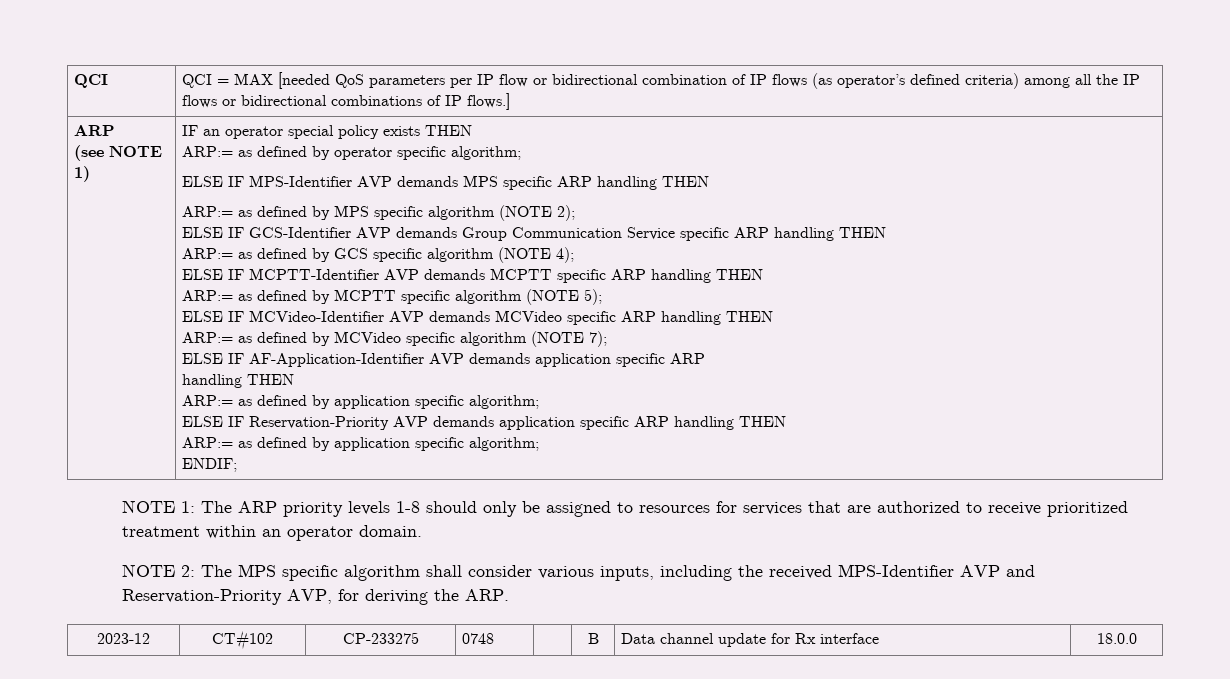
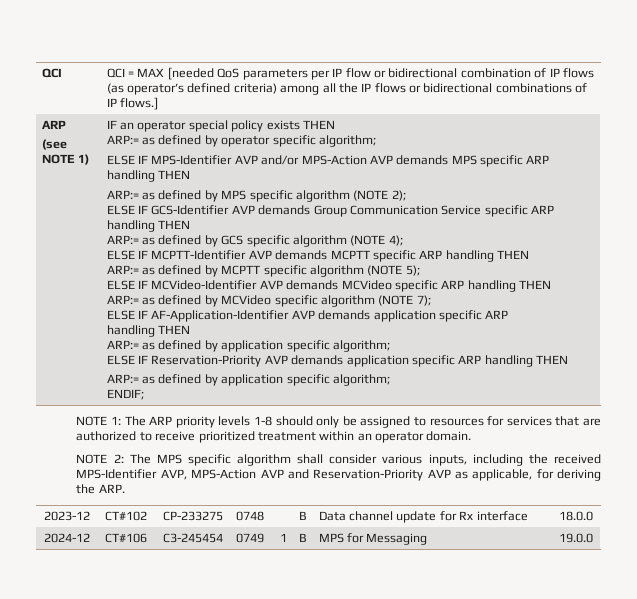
- ELSE IF MPS-Identifier AVP demands MPS specific ARP handling THEN
+ ELSE IF MPS-Identifier AVP and/or MPS-Action AVP demands MPS specific ARP handling THEN
- NOTE 2: The MPS specific algorithm shall consider various inputs, including the received MPS-Identifier AVP and Reservation-Priority AVP, for deriving the ARP.
+ NOTE 2: The MPS specific algorithm shall consider various inputs, including the received MPS-Identifier AVP, MPS-Action AVP and Reservation-Priority AVP as applicable, for deriving the ARP.
+ 2024-12 | CT#106 | C3-245454 | 0749 | 1 | B | MPS for Messaging | 19.0.0

